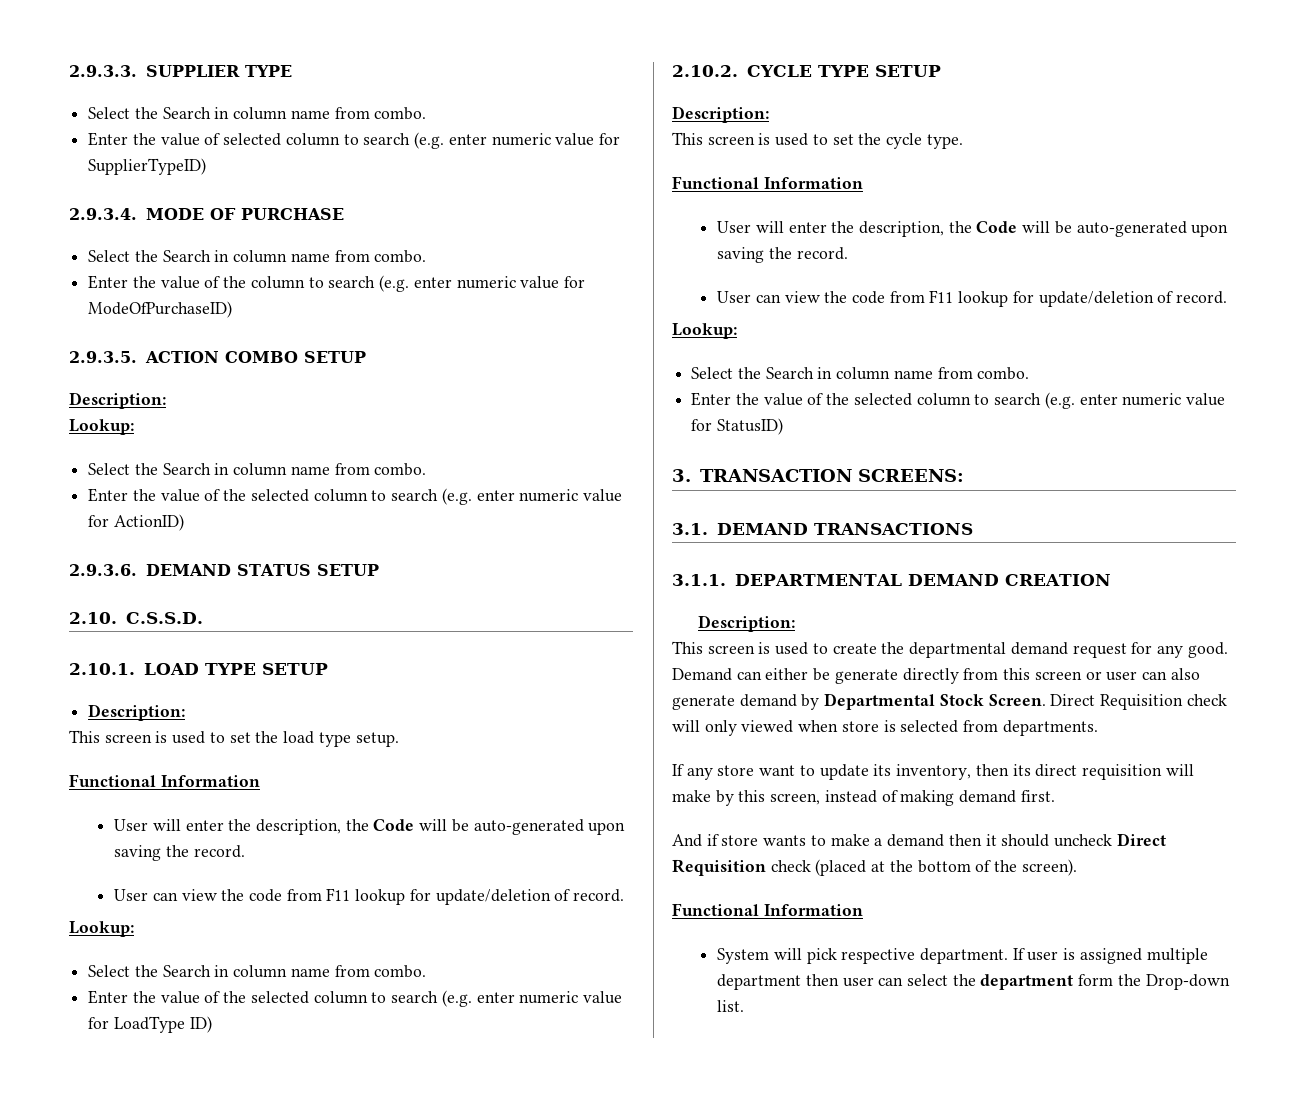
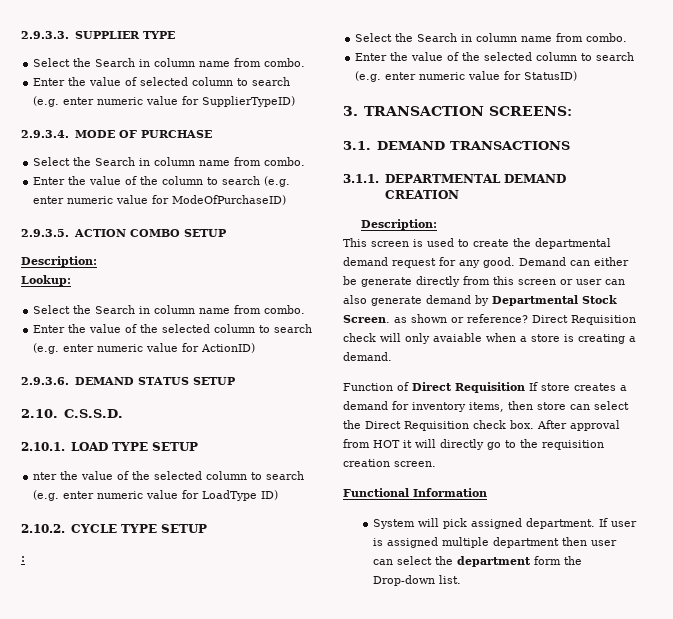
  2.10.1. LOAD TYPE SETUP
- Description:
- This screen is used to set the load type setup.
- Functional Information
- User will enter the description, the Code will be auto-generated upon saving the record.
- User can view the code from F11 lookup for update/deletion of record.
- Lookup:
- Select the Search in column name from combo.
- Enter the value of the selected column to search (e.g. enter numeric value for LoadType ID)
+ nter the value of the selected column to search (e.g. enter numeric value for LoadType ID)
  2.10.2. CYCLE TYPE SETUP
- Description:
- This screen is used to set the cycle type.
- Functional Information
- User will enter the description, the Code will be auto-generated upon saving the record.
- User can view the code from F11 lookup for update/deletion of record.
- Lookup:
+ :
- Demand can either be generate directly from this screen or user can also generate demand by Departmental Stock Screen.
+ Demand can either be generate directly from this screen or user can also generate demand by Departmental Stock Screen. as shown or reference?
- Direct Requisition check will only viewed when store is selected from departments.
- If any store want to update its inventory, then its direct requisition will make by this screen, instead of making demand first.
- And if store wants to make a demand then it should uncheck Direct Requisition check (placed at the bottom of the screen).
+ Direct Requisition check will only avaiable when a store is creating a demand.
+ Function of Direct Requisition If store creates a demand for inventory items, then store can select the Direct Requisition check box. After approval from HOT it will directly go to the requisition creation screen.
- System will pick respective department.
+ System will pick assigned department.

